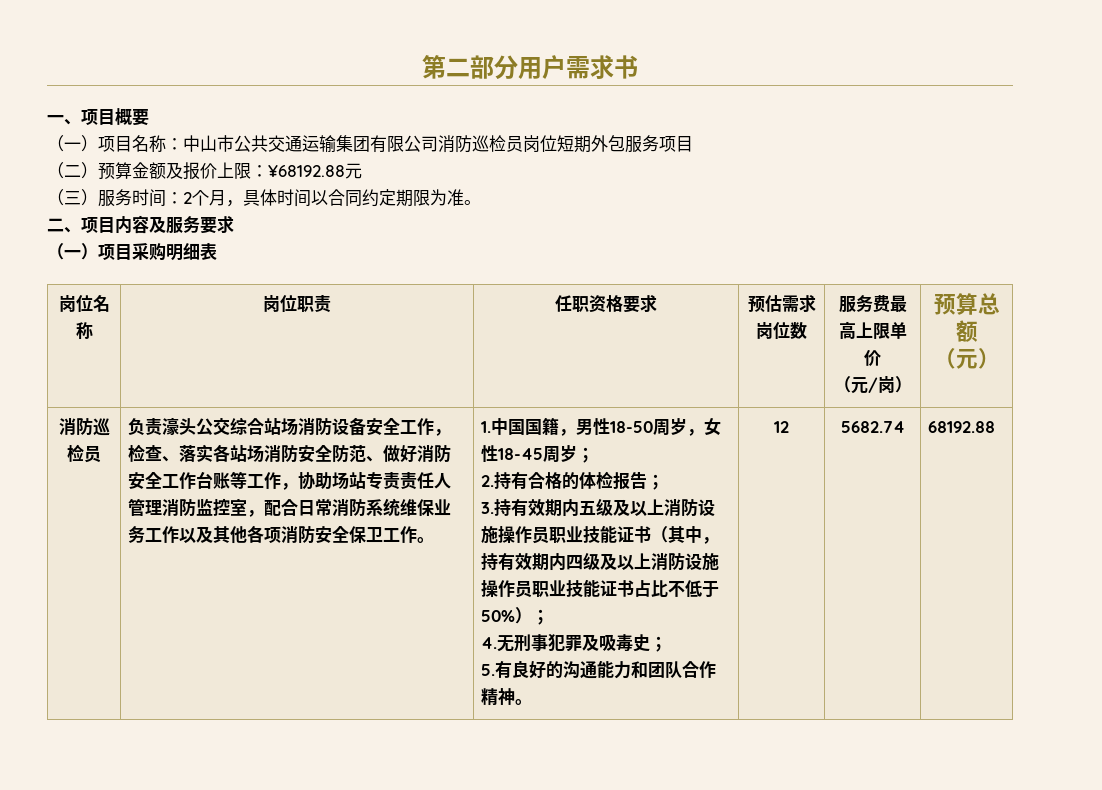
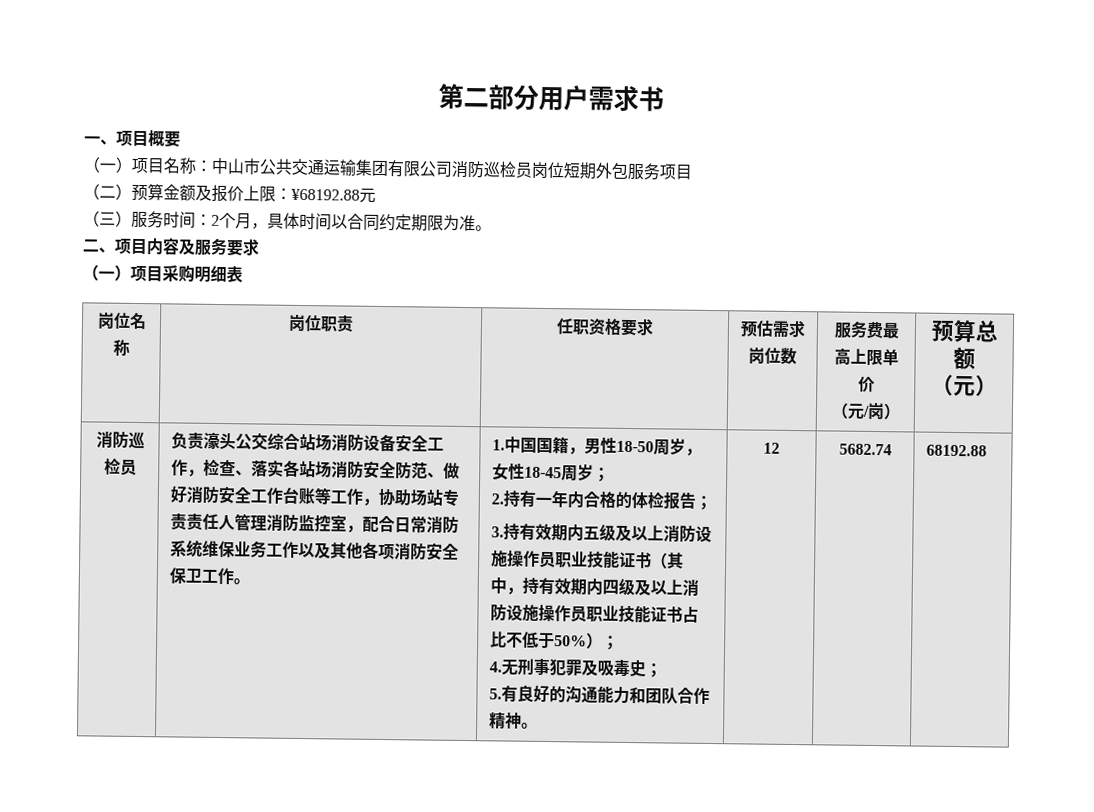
- 2.持有合格的体检报告；
+ 2.持有一年内合格的体检报告；

